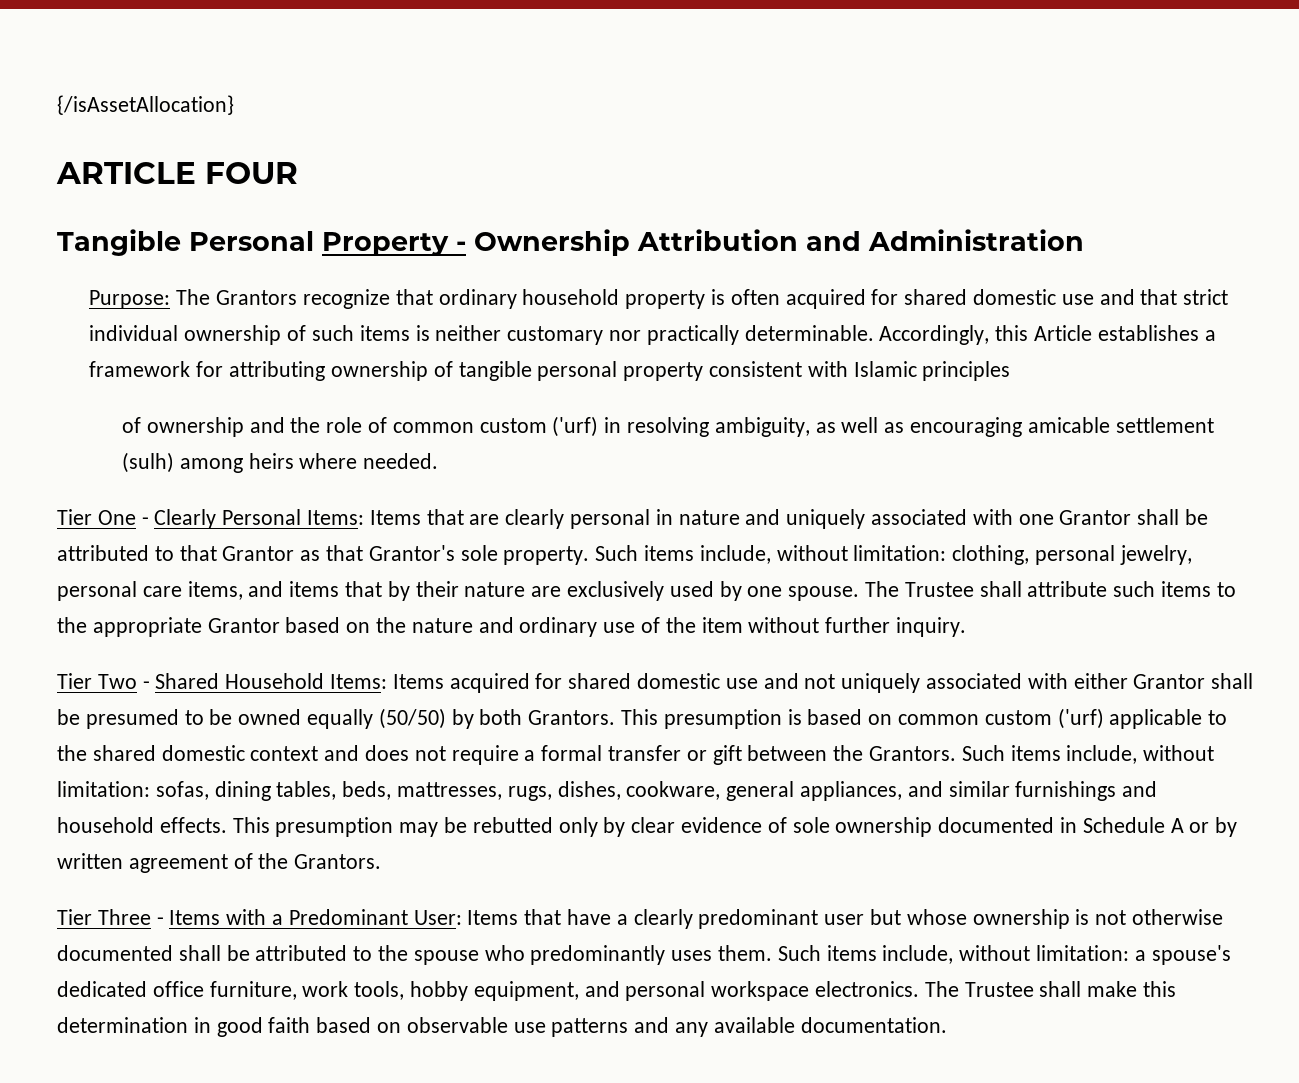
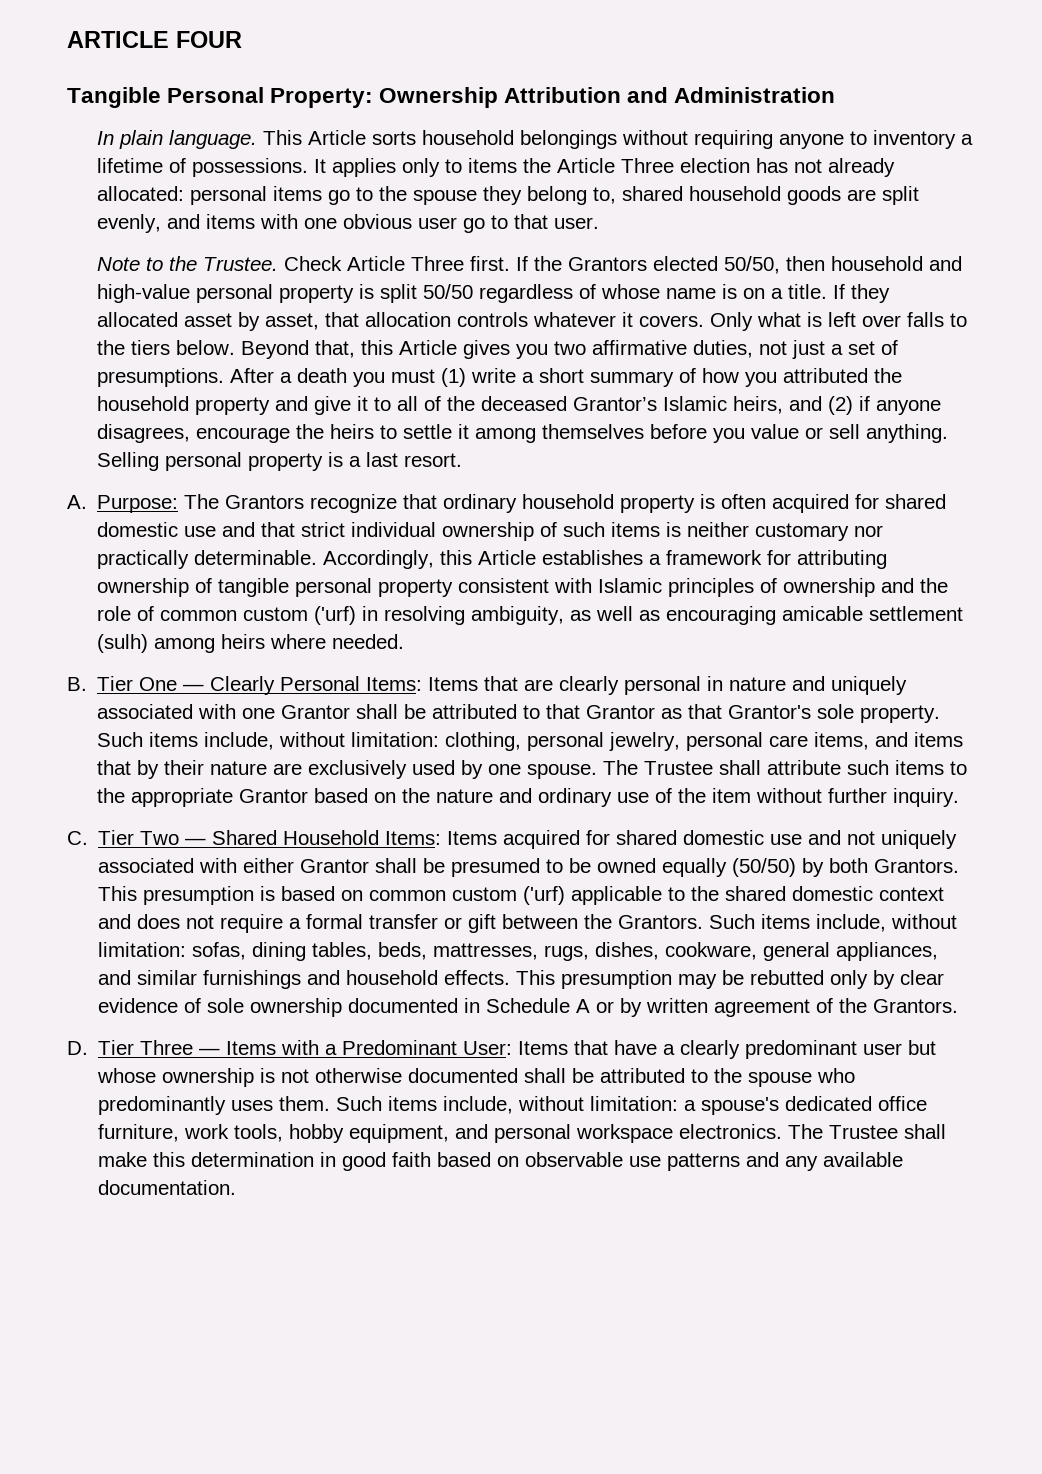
- {/isAssetAllocation}
- Tangible Personal Property - Ownership Attribution and Administration
+ Tangible Personal Property: Ownership Attribution and Administration
- Purpose: The Grantors recognize that ordinary household property is often acquired for shared domestic use and that strict individual ownership of such items is neither customary nor practically determinable.
+ In plain language. This Article sorts household belongings without requiring anyone to inventory a lifetime of possessions. It applies only to items the Article Three election has not already allocated: personal items go to the spouse they belong to, shared household goods are split evenly, and items with one obvious user go to that user.
+ Note to the Trustee. Check Article Three first. If the Grantors elected 50/50, then household and high-value personal property is split 50/50 regardless of whose name is on a title. If they allocated asset by asset, that allocation controls whatever it covers. Only what is left over falls to the tiers below. Beyond that, this Article gives you two affirmative duties, not just a set of presumptions. After a death you must (1) write a short summary of how you attributed the household property and give it to all of the deceased Grantor’s Islamic heirs, and (2) if anyone disagrees, encourage the heirs to settle it among themselves before you value or sell anything. Selling personal property is a last resort.
+ A. Purpose: The Grantors recognize that ordinary household property is often acquired for shared domestic use and that strict individual ownership of such items is neither customary nor practically determinable.
- Accordingly, this Article establishes a framework for attributing ownership of tangible personal property consistent with Islamic principles
- of ownership and the role of common custom ('urf) in resolving ambiguity, as well as encouraging amicable settlement (sulh) among heirs where needed.
+ Accordingly, this Article establishes a framework for attributing ownership of tangible personal property consistent with Islamic principles of ownership and the role of common custom ('urf) in resolving ambiguity, as well as encouraging amicable settlement (sulh) among heirs where needed.
- Tier One - Clearly Personal Items: Items that are clearly personal in nature and uniquely associated with one Grantor shall be attributed to that Grantor as that Grantor's sole property.
+ B. Tier One — Clearly Personal Items: Items that are clearly personal in nature and uniquely associated with one Grantor shall be attributed to that Grantor as that Grantor's sole property.
- Tier Two - Shared Household Items: Items acquired for shared domestic use and not uniquely associated with either Grantor shall be presumed to be owned equally (50/50) by both Grantors.
+ C. Tier Two — Shared Household Items: Items acquired for shared domestic use and not uniquely associated with either Grantor shall be presumed to be owned equally (50/50) by both Grantors.
- Tier Three - Items with a Predominant User: Items that have a clearly predominant user but whose ownership is not otherwise documented shall be attributed to the spouse who predominantly uses them.
+ D. Tier Three — Items with a Predominant User: Items that have a clearly predominant user but whose ownership is not otherwise documented shall be attributed to the spouse who predominantly uses them.

